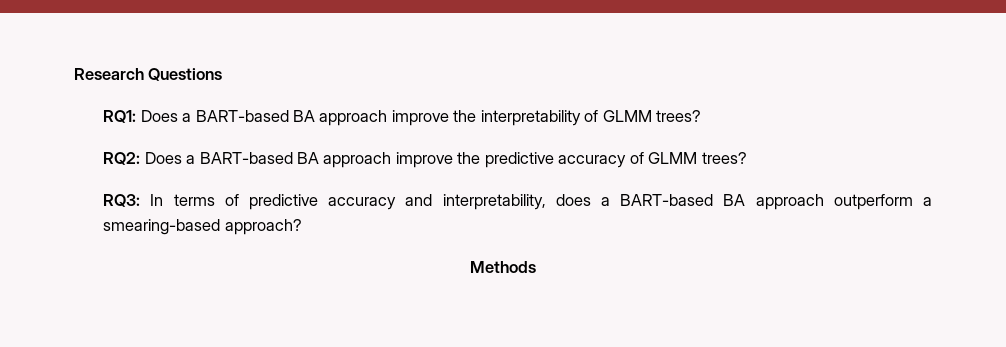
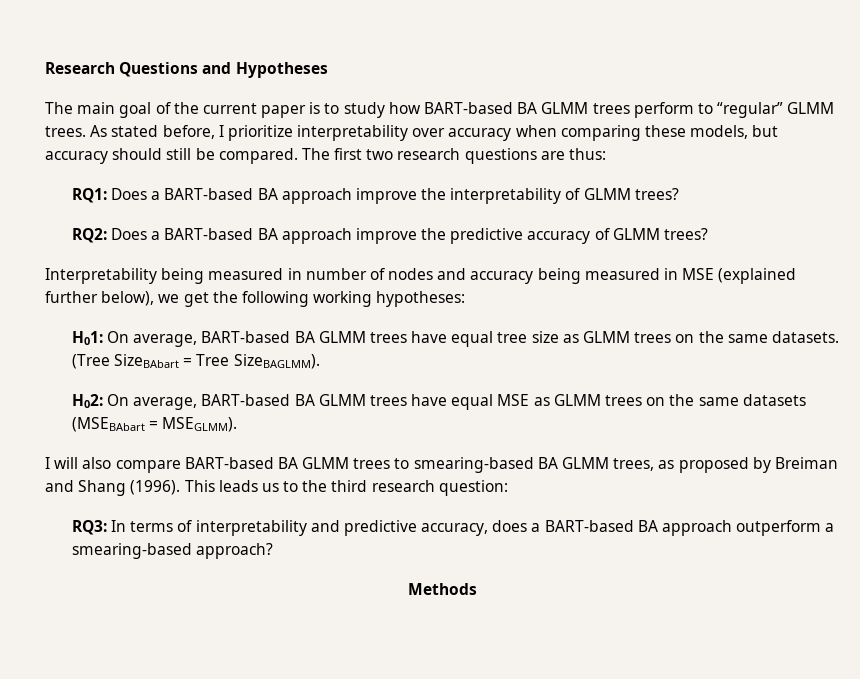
- Research Questions
+ Research Questions and Hypotheses
+ The main goal of the current paper is to study how BART-based BA GLMM trees perform to “regular” GLMM trees. As stated before, I prioritize interpretability over accuracy when comparing these models, but accuracy should still be compared. The first two research questions are thus:
+ Interpretability being measured in number of nodes and accuracy being measured in MSE (explained further below), we get the following working hypotheses:
+ H01: On average, BART-based BA GLMM trees have equal tree size as GLMM trees on the same datasets. (Tree SizeBAbart = Tree SizeBAGLMM).
+ H02: On average, BART-based BA GLMM trees have equal MSE as GLMM trees on the same datasets (MSEBAbart = MSEGLMM).
+ I will also compare BART-based BA GLMM trees to smearing-based BA GLMM trees, as proposed by Breiman and Shang (1996). This leads us to the third research question:
- RQ3: In terms of predictive accuracy and interpretability, does a BART-based BA approach outperform a smearing-based approach?
+ RQ3: In terms of interpretability and predictive accuracy, does a BART-based BA approach outperform a smearing-based approach?

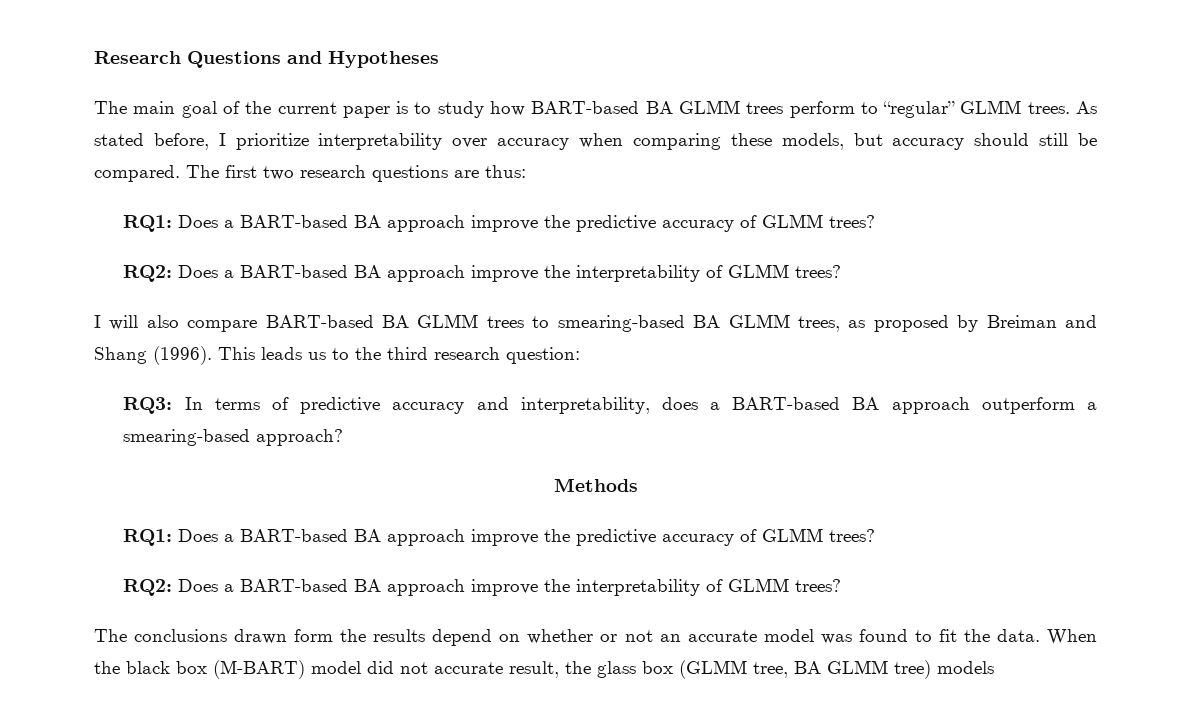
  The first two research questions are thus:
- RQ1: Does a BART-based BA approach improve the interpretability of GLMM trees?
- RQ2: Does a BART-based BA approach improve the predictive accuracy of GLMM trees?
- Interpretability being measured in number of nodes and accuracy being measured in MSE (explained further below), we get the following working hypotheses:
- H01: On average, BART-based BA GLMM trees have equal tree size as GLMM trees on the same datasets. (Tree SizeBAbart = Tree SizeBAGLMM).
- H02: On average, BART-based BA GLMM trees have equal MSE as GLMM trees on the same datasets (MSEBAbart = MSEGLMM).
+ RQ1: Does a BART-based BA approach improve the predictive accuracy of GLMM trees?
+ RQ2: Does a BART-based BA approach improve the interpretability of GLMM trees?
- RQ3: In terms of interpretability and predictive accuracy, does a BART-based BA approach outperform a smearing-based approach?
+ RQ3: In terms of predictive accuracy and interpretability, does a BART-based BA approach outperform a smearing-based approach?
  Methods
+ RQ1: Does a BART-based BA approach improve the predictive accuracy of GLMM trees?
+ RQ2: Does a BART-based BA approach improve the interpretability of GLMM trees?
+ The conclusions drawn form the results depend on whether or not an accurate model was found to fit the data. When the black box (M-BART) model did not accurate result, the glass box (GLMM tree, BA GLMM tree) models

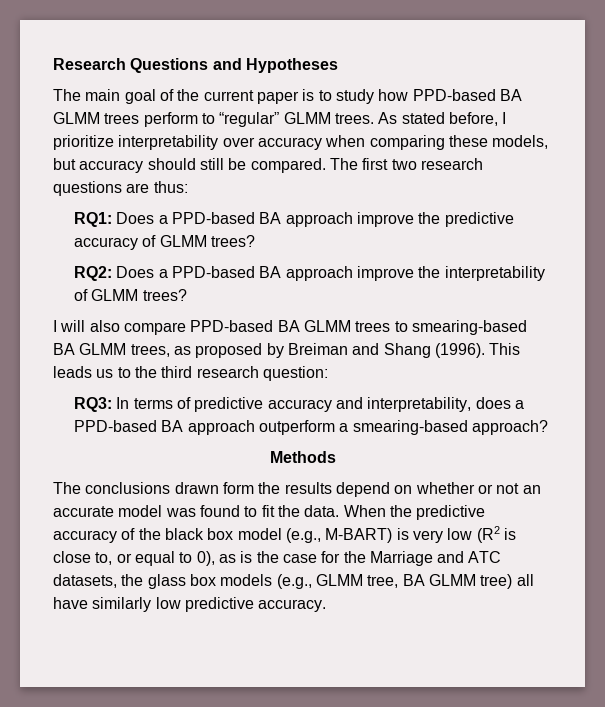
- The main goal of the current paper is to study how BART-based BA GLMM trees perform to “regular” GLMM trees.
+ The main goal of the current paper is to study how PPD-based BA GLMM trees perform to “regular” GLMM trees.
  The first two research questions are thus:
- RQ1: Does a BART-based BA approach improve the predictive accuracy of GLMM trees?
- RQ2: Does a BART-based BA approach improve the interpretability of GLMM trees?
+ RQ1: Does a PPD-based BA approach improve the predictive accuracy of GLMM trees?
+ RQ2: Does a PPD-based BA approach improve the interpretability of GLMM trees?
- I will also compare BART-based BA GLMM trees to smearing-based BA GLMM trees, as proposed by Breiman and Shang (1996).
+ I will also compare PPD-based BA GLMM trees to smearing-based BA GLMM trees, as proposed by Breiman and Shang (1996).
- RQ3: In terms of predictive accuracy and interpretability, does a BART-based BA approach outperform a smearing-based approach?
+ RQ3: In terms of predictive accuracy and interpretability, does a PPD-based BA approach outperform a smearing-based approach?
  Methods
- RQ1: Does a BART-based BA approach improve the predictive accuracy of GLMM trees?
- RQ2: Does a BART-based BA approach improve the interpretability of GLMM trees?
- When the black box (M-BART) model did not accurate result, the glass box (GLMM tree, BA GLMM tree) models
+ When the predictive accuracy of the black box model (e.g., M-BART) is very low (R2 is close to, or equal to 0), as is the case for the Marriage and ATC datasets, the glass box models (e.g., GLMM tree, BA GLMM tree) all have similarly low predictive accuracy.

